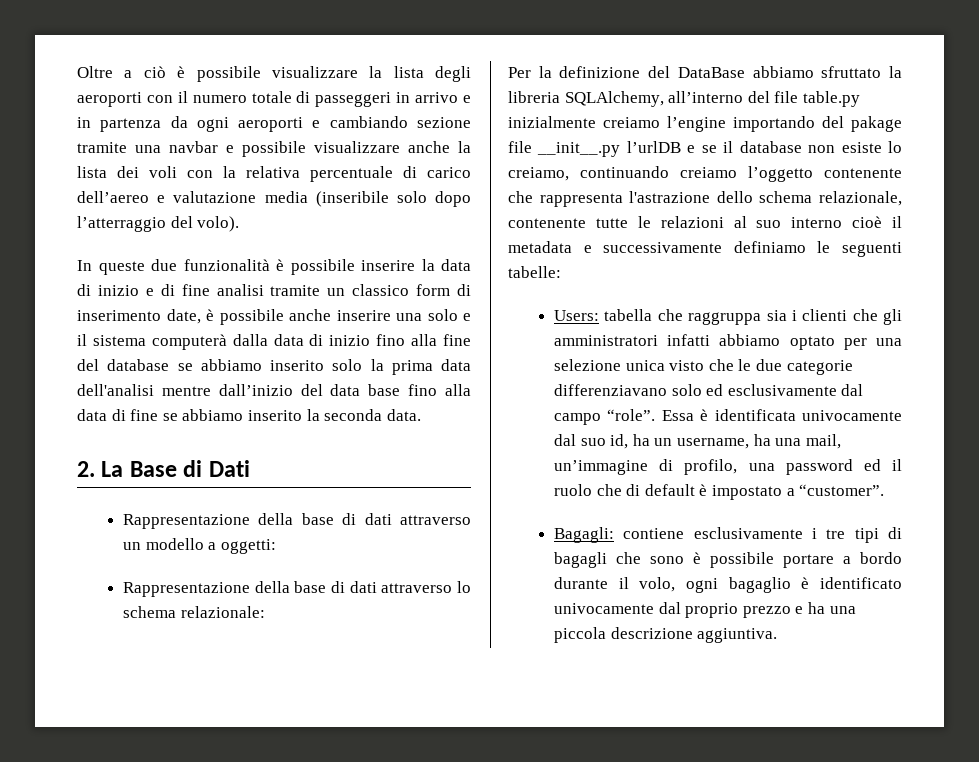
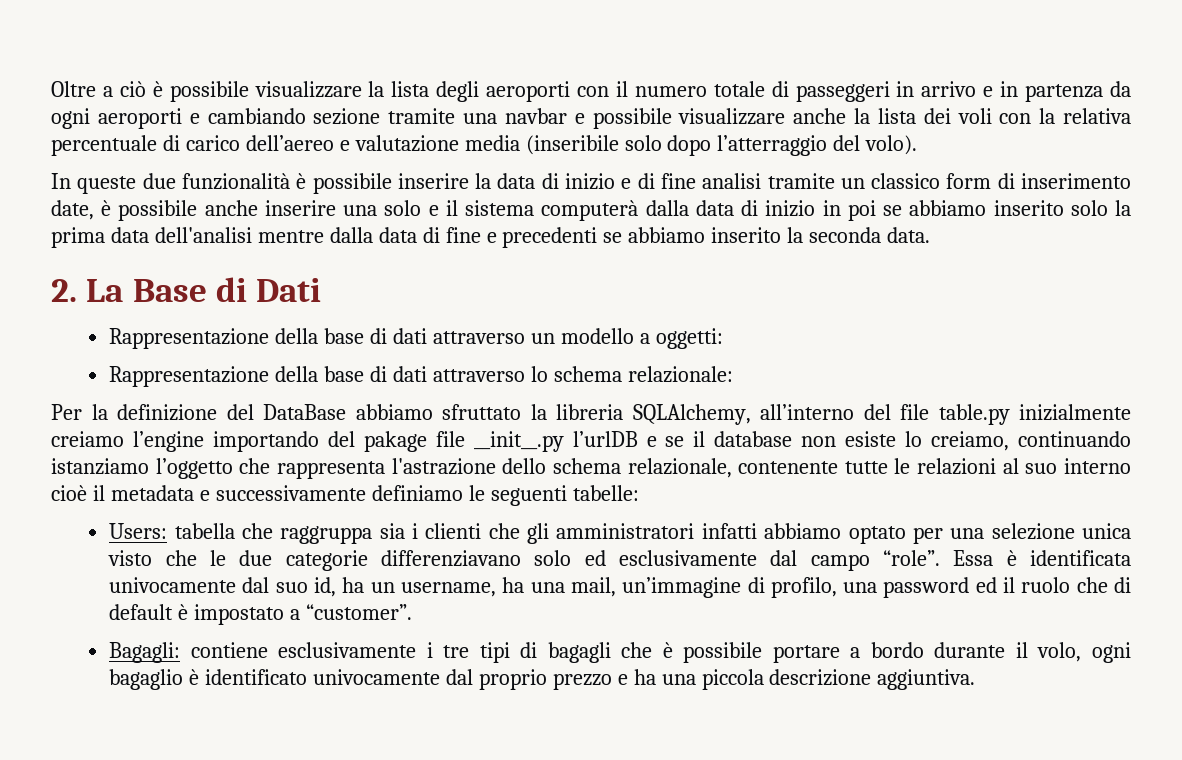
- In queste due funzionalità è possibile inserire la data di inizio e di fine analisi tramite un classico form di inserimento date, è possibile anche inserire una solo e il sistema computerà dalla data di inizio fino alla fine del database se abbiamo inserito solo la prima data dell'analisi mentre dall’inizio del data base fino alla data di fine se abbiamo inserito la seconda data.
+ In queste due funzionalità è possibile inserire la data di inizio e di fine analisi tramite un classico form di inserimento date, è possibile anche inserire una solo e il sistema computerà dalla data di inizio in poi se abbiamo inserito solo la prima data dell'analisi mentre dalla data di fine e precedenti se abbiamo inserito la seconda data.
- Per la definizione del DataBase abbiamo sfruttato la libreria SQLAlchemy, all’interno del file table.py inizialmente creiamo l’engine importando del pakage file __init__.py l’urlDB e se il database non esiste lo creiamo, continuando creiamo l’oggetto contenente che rappresenta l'astrazione dello schema relazionale, contenente tutte le relazioni al suo interno cioè il metadata e successivamente definiamo le seguenti tabelle:
+ Per la definizione del DataBase abbiamo sfruttato la libreria SQLAlchemy, all’interno del file table.py inizialmente creiamo l’engine importando del pakage file __init__.py l’urlDB e se il database non esiste lo creiamo, continuando istanziamo l’oggetto che rappresenta l'astrazione dello schema relazionale, contenente tutte le relazioni al suo interno cioè il metadata e successivamente definiamo le seguenti tabelle:
- Bagagli: contiene esclusivamente i tre tipi di bagagli che sono è possibile portare a bordo durante il volo, ogni bagaglio è identificato univocamente dal proprio prezzo e ha una piccola descrizione aggiuntiva.
+ Bagagli: contiene esclusivamente i tre tipi di bagagli che è possibile portare a bordo durante il volo, ogni bagaglio è identificato univocamente dal proprio prezzo e ha una piccola descrizione aggiuntiva.

